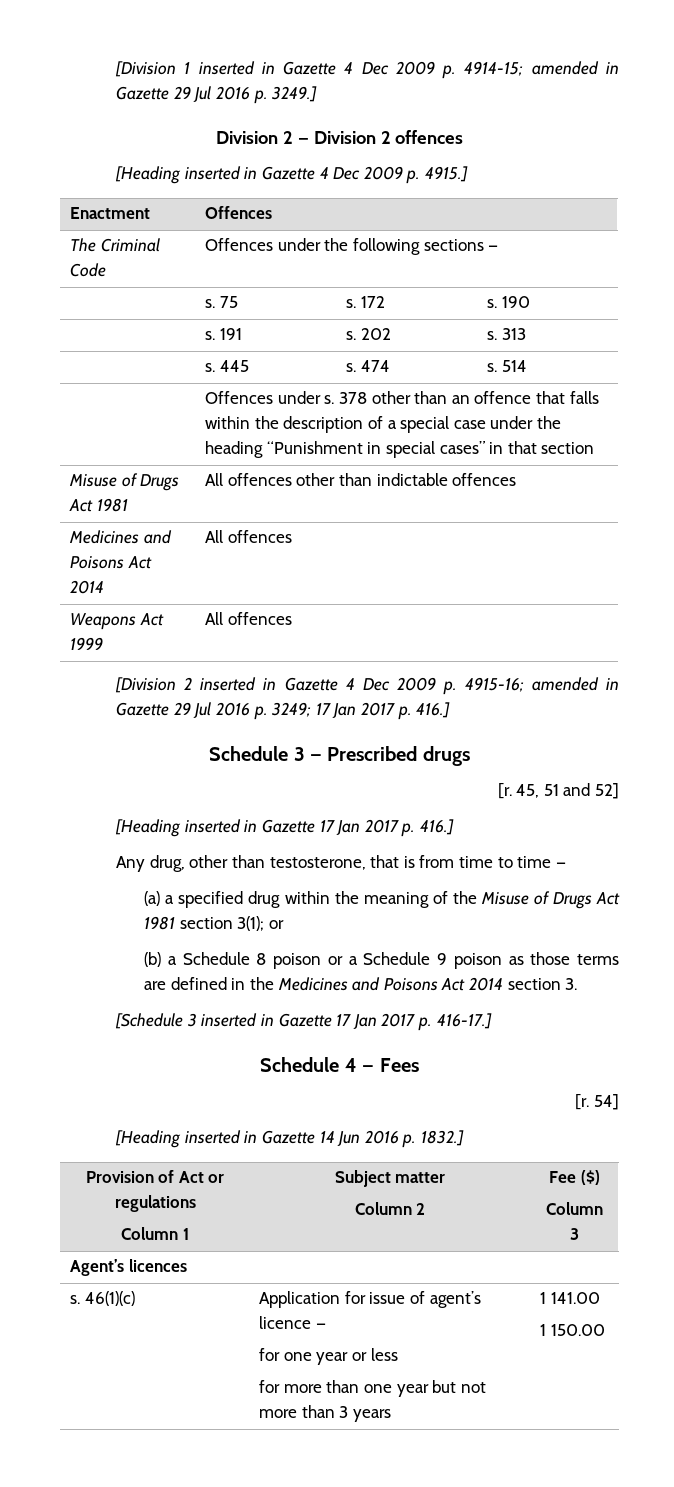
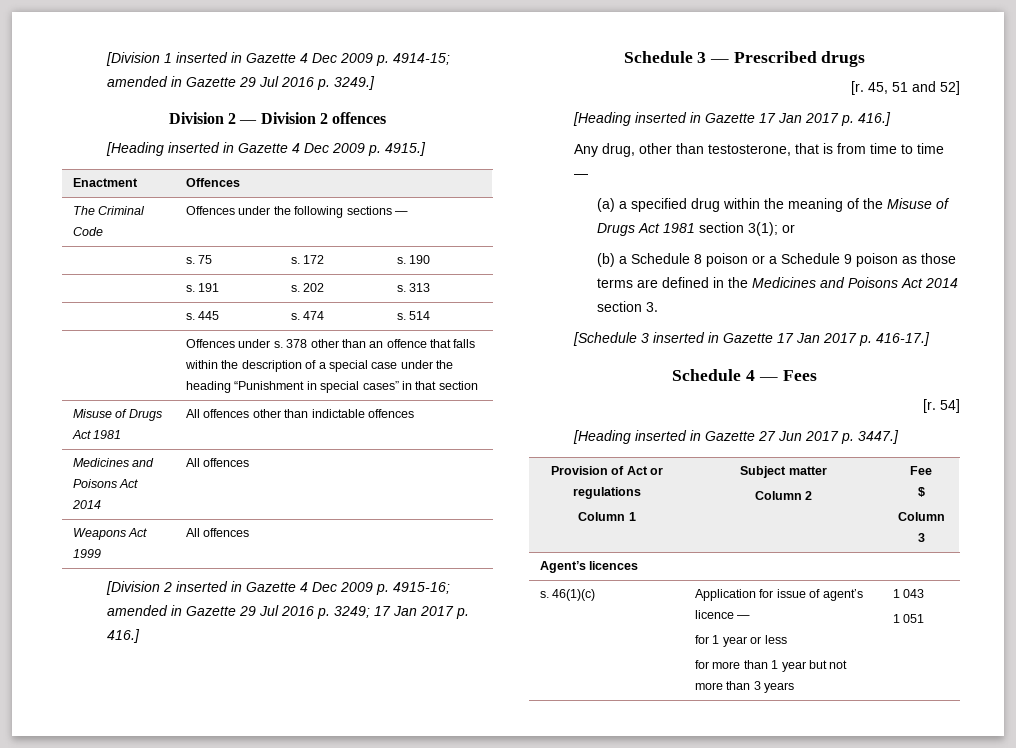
- [Heading inserted in Gazette 14 Jun 2016 p. 1832.]
+ [Heading inserted in Gazette 27 Jun 2017 p. 3447.]
  Provision of Act or regulations
  Column 1 | Subject matter
- Column 2 | Fee ($)
+ Column 2 | Fee
+ $
  s. 46(1)(c) | Application for issue of agent’s licence —
- for one year or less
- for more than one year but not more than 3 years | 1 141.00
- 1 150.00
+ for 1 year or less
+ for more than 1 year but not more than 3 years | 1 043
+ 1 051

